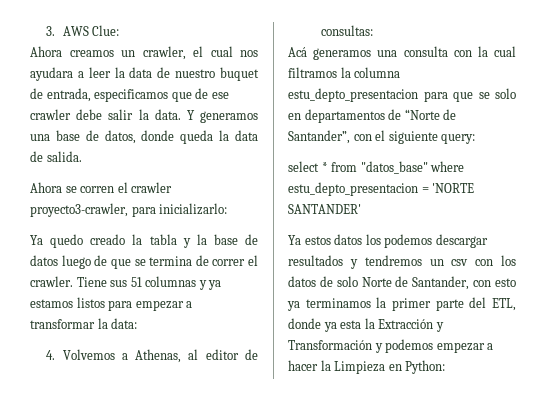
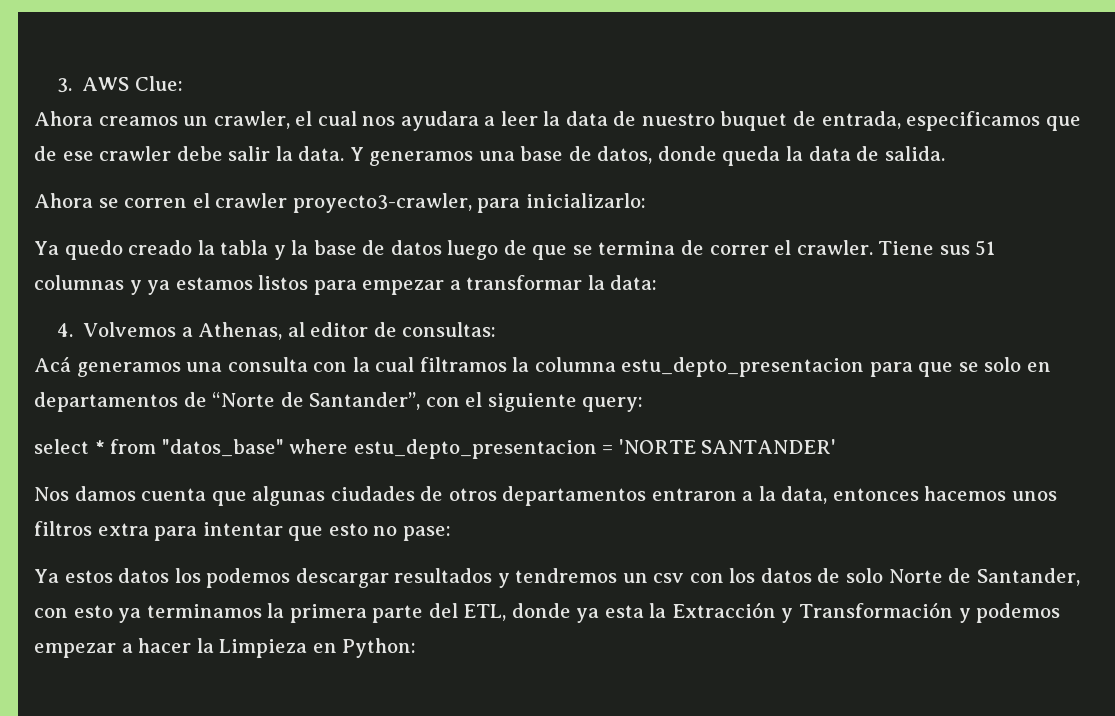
+ Nos damos cuenta que algunas ciudades de otros departamentos entraron a la data, entonces hacemos unos filtros extra para intentar que esto no pase:
- Ya estos datos los podemos descargar resultados y tendremos un csv con los datos de solo Norte de Santander, con esto ya terminamos la primer parte del ETL, donde ya esta la Extracción y Transformación y podemos empezar a hacer la Limpieza en Python:
+ Ya estos datos los podemos descargar resultados y tendremos un csv con los datos de solo Norte de Santander, con esto ya terminamos la primera parte del ETL, donde ya esta la Extracción y Transformación y podemos empezar a hacer la Limpieza en Python:

